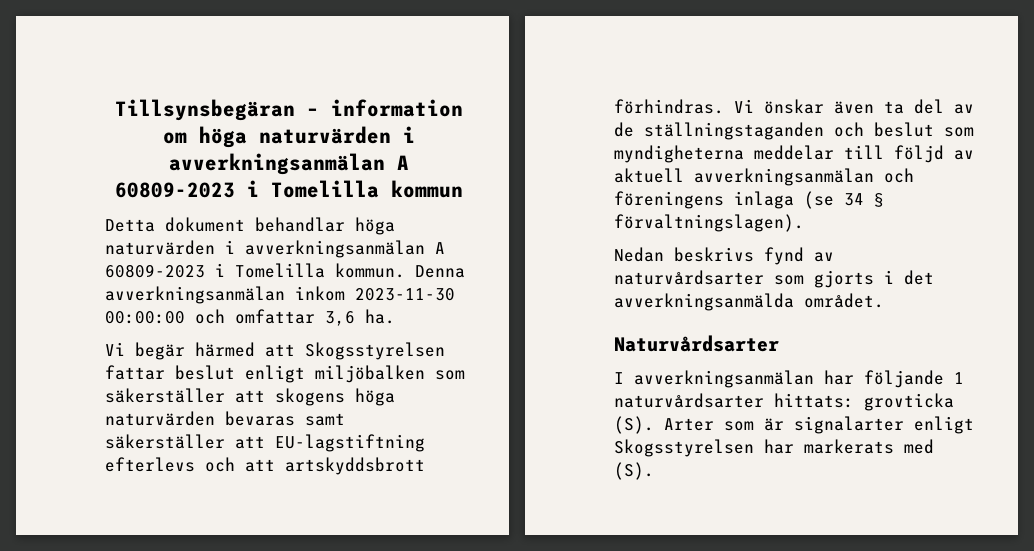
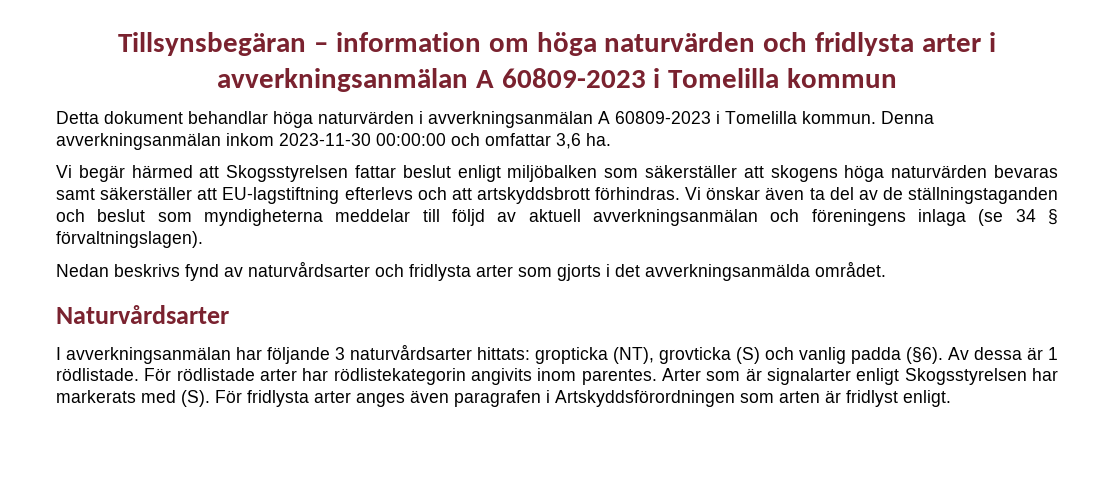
- Tillsynsbegäran – information om höga naturvärden i avverkningsanmälan A 60809-2023 i Tomelilla kommun
+ Tillsynsbegäran – information om höga naturvärden och fridlysta arter i avverkningsanmälan A 60809-2023 i Tomelilla kommun
- Nedan beskrivs fynd av naturvårdsarter som gjorts i det avverkningsanmälda området.
+ Nedan beskrivs fynd av naturvårdsarter och fridlysta arter som gjorts i det avverkningsanmälda området.
- I avverkningsanmälan har följande 1 naturvårdsarter hittats: grovticka (S). Arter som är signalarter enligt Skogsstyrelsen har markerats med (S).
+ I avverkningsanmälan har följande 3 naturvårdsarter hittats: gropticka (NT), grovticka (S) och vanlig padda (§6). Av dessa är 1 rödlistade. För rödlistade arter har rödlistekategorin angivits inom parentes. Arter som är signalarter enligt Skogsstyrelsen har markerats med (S). För fridlysta arter anges även paragrafen i Artskyddsförordningen som arten är fridlyst enligt.

